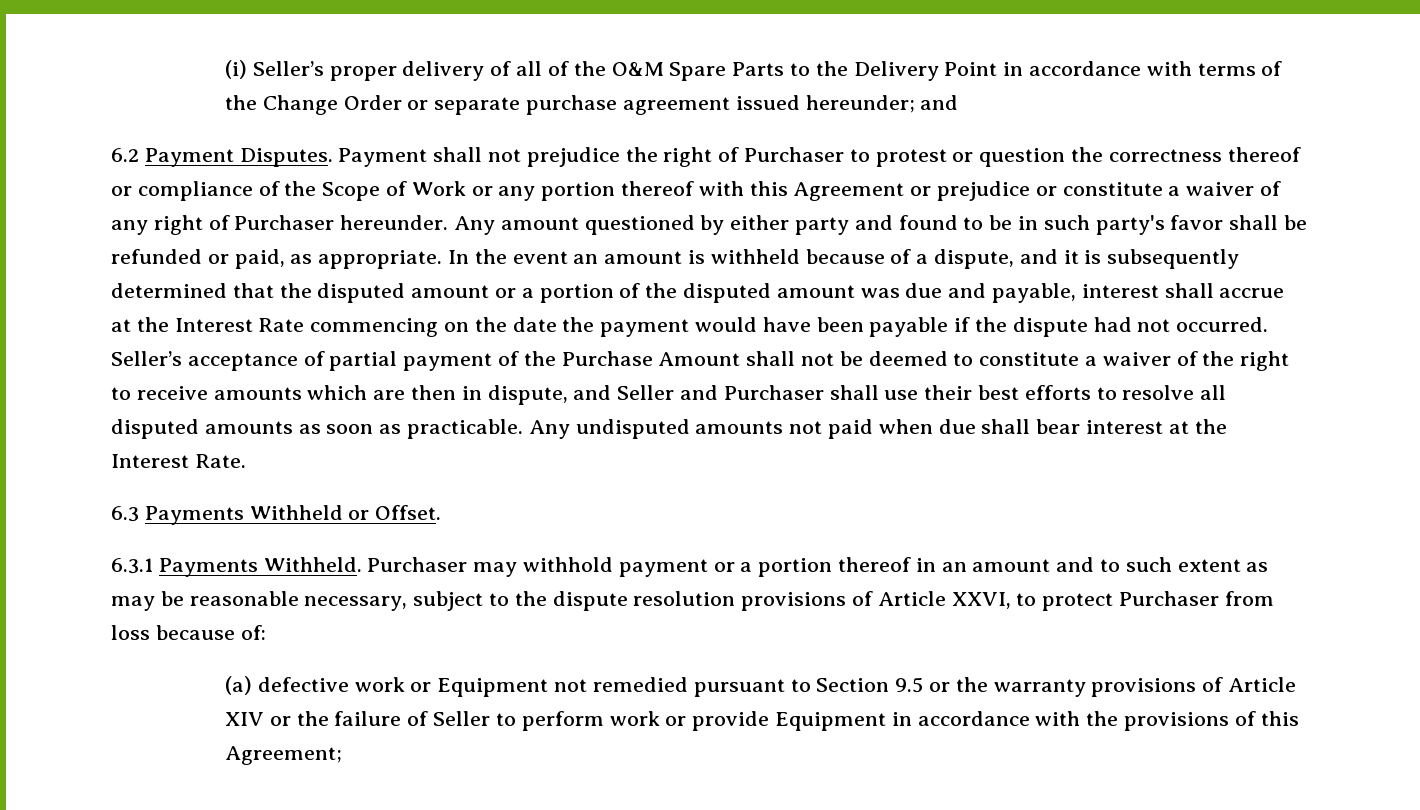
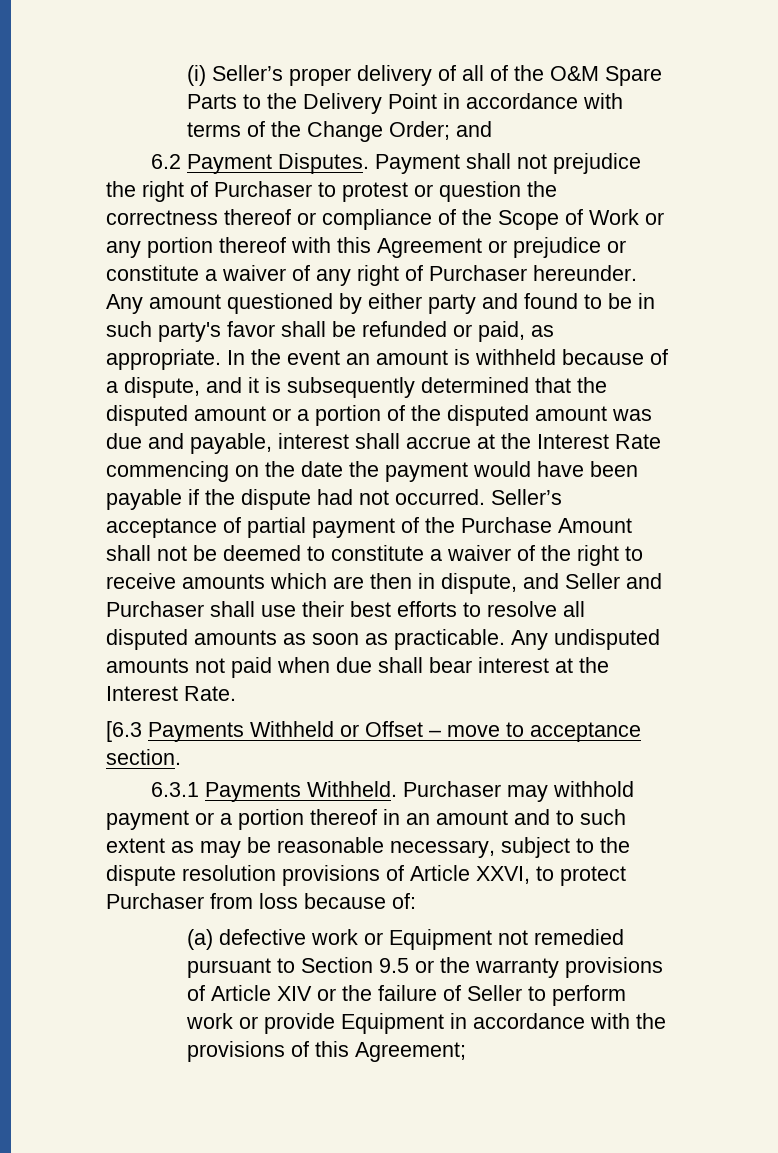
- (i) Seller’s proper delivery of all of the O&M Spare Parts to the Delivery Point in accordance with terms of the Change Order or separate purchase agreement issued hereunder; and
+ (i) Seller’s proper delivery of all of the O&M Spare Parts to the Delivery Point in accordance with terms of the Change Order; and
- 6.3 Payments Withheld or Offset.
+ [6.3 Payments Withheld or Offset – move to acceptance section.

